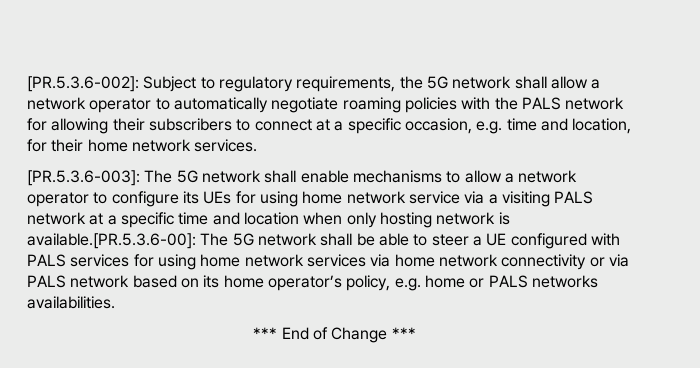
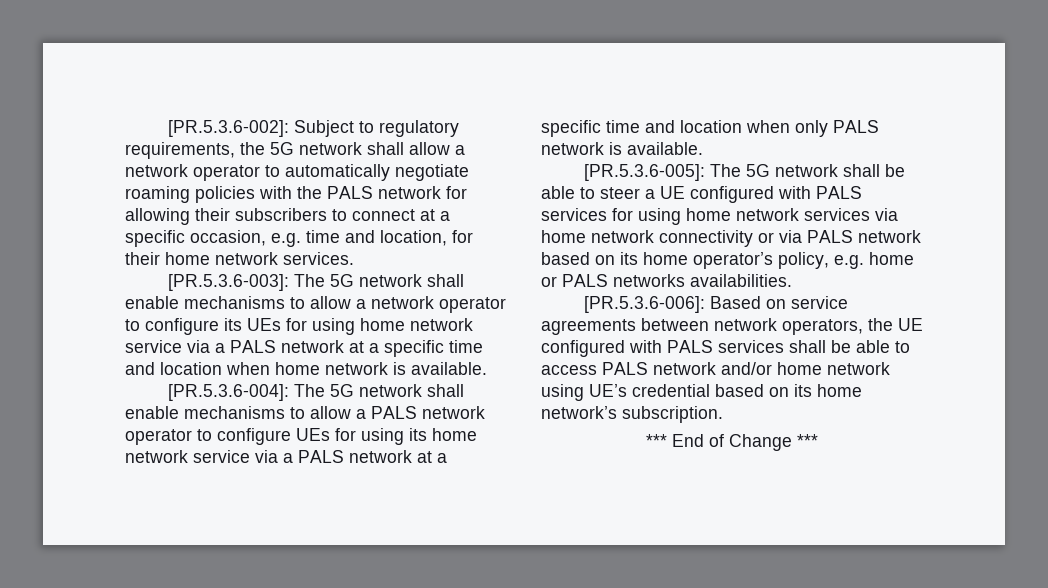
- The 5G network shall enable mechanisms to allow a network operator to configure its UEs for using home network service via a visiting PALS network at a specific time and location when only hosting network is available.[PR.5.3.6-00]:
+ The 5G network shall enable mechanisms to allow a network operator to configure its UEs for using home network service via a PALS network at a specific time and location when home network is available.
+ [PR.5.3.6-004]: The 5G network shall enable mechanisms to allow a PALS network operator to configure UEs for using its home network service via a PALS network at a specific time and location when only PALS network is available.
+ [PR.5.3.6-005]:
+ [PR.5.3.6-006]: Based on service agreements between network operators, the UE configured with PALS services shall be able to access PALS network and/or home network using UE’s credential based on its home network’s subscription.

